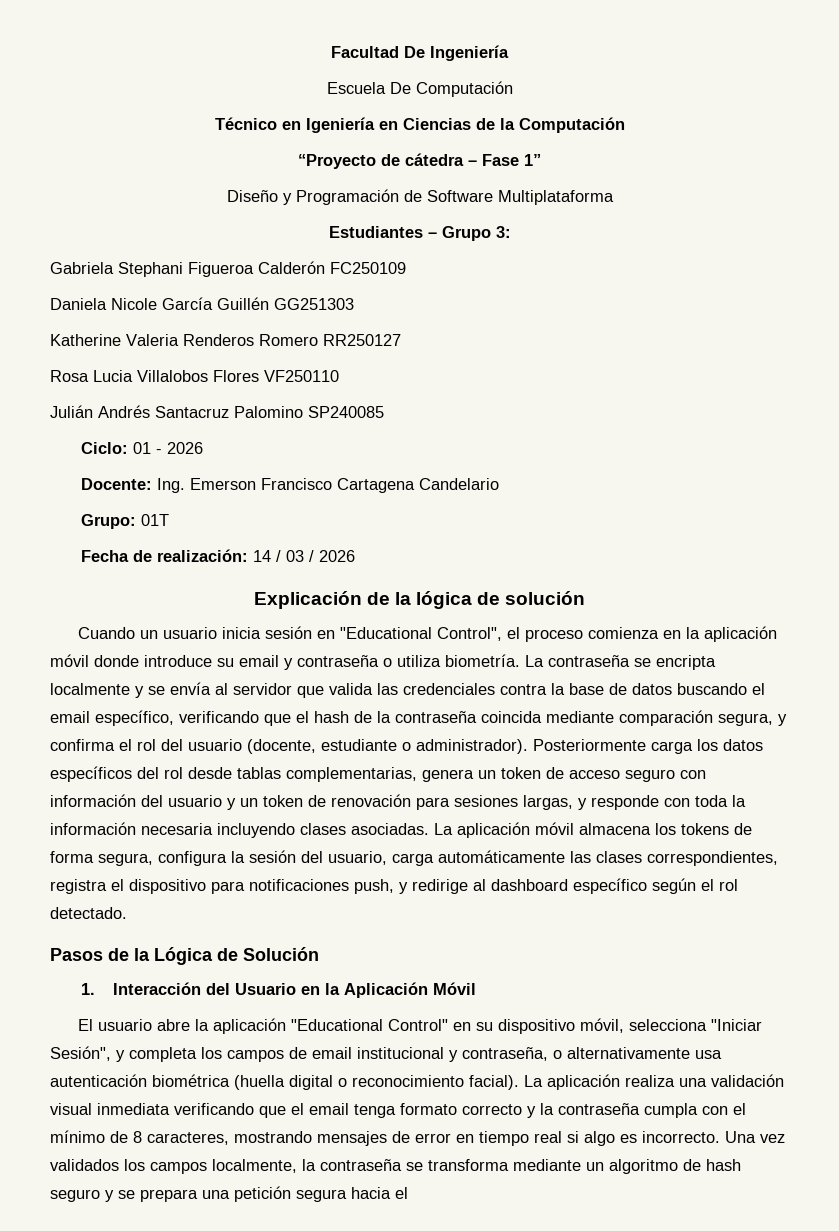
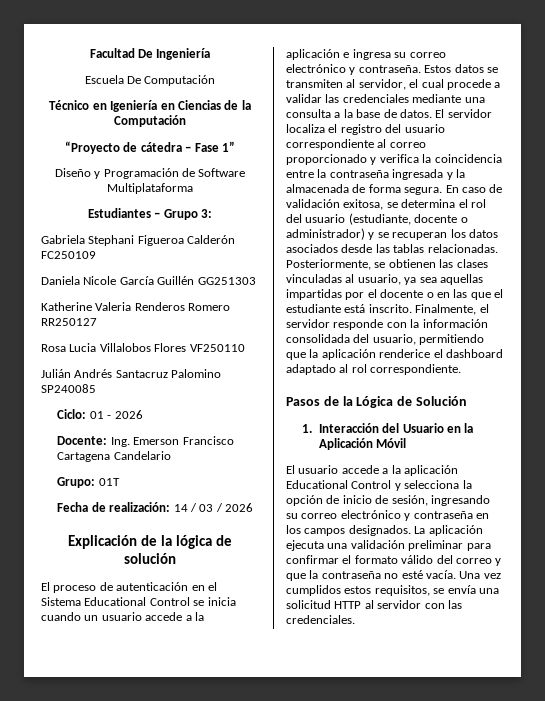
- Cuando un usuario inicia sesión en "Educational Control", el proceso comienza en la aplicación móvil donde introduce su email y contraseña o utiliza biometría. La contraseña se encripta localmente y se envía al servidor que valida las credenciales contra la base de datos buscando el email específico, verificando que el hash de la contraseña coincida mediante comparación segura, y confirma el rol del usuario (docente, estudiante o administrador). Posteriormente carga los datos específicos del rol desde tablas complementarias, genera un token de acceso seguro con información del usuario y un token de renovación para sesiones largas, y responde con toda la información necesaria incluyendo clases asociadas. La aplicación móvil almacena los tokens de forma segura, configura la sesión del usuario, carga automáticamente las clases correspondientes, registra el dispositivo para notificaciones push, y redirige al dashboard específico según el rol detectado.
+ El proceso de autenticación en el Sistema Educational Control se inicia cuando un usuario accede a la aplicación e ingresa su correo electrónico y contraseña. Estos datos se transmiten al servidor, el cual procede a validar las credenciales mediante una consulta a la base de datos. El servidor localiza el registro del usuario correspondiente al correo proporcionado y verifica la coincidencia entre la contraseña ingresada y la almacenada de forma segura. En caso de validación exitosa, se determina el rol del usuario (estudiante, docente o administrador) y se recuperan los datos asociados desde las tablas relacionadas. Posteriormente, se obtienen las clases vinculadas al usuario, ya sea aquellas impartidas por el docente o en las que el estudiante está inscrito. Finalmente, el servidor responde con la información consolidada del usuario, permitiendo que la aplicación renderice el dashboard adaptado al rol correspondiente.
- El usuario abre la aplicación "Educational Control" en su dispositivo móvil, selecciona "Iniciar Sesión", y completa los campos de email institucional y contraseña, o alternativamente usa autenticación biométrica (huella digital o reconocimiento facial). La aplicación realiza una validación visual inmediata verificando que el email tenga formato correcto y la contraseña cumpla con el mínimo de 8 caracteres, mostrando mensajes de error en tiempo real si algo es incorrecto. Una vez validados los campos localmente, la contraseña se transforma mediante un algoritmo de hash seguro y se prepara una petición segura hacia el
+ El usuario accede a la aplicación Educational Control y selecciona la opción de inicio de sesión, ingresando su correo electrónico y contraseña en los campos designados. La aplicación ejecuta una validación preliminar para confirmar el formato válido del correo y que la contraseña no esté vacía. Una vez cumplidos estos requisitos, se envía una solicitud HTTP al servidor con las credenciales.

